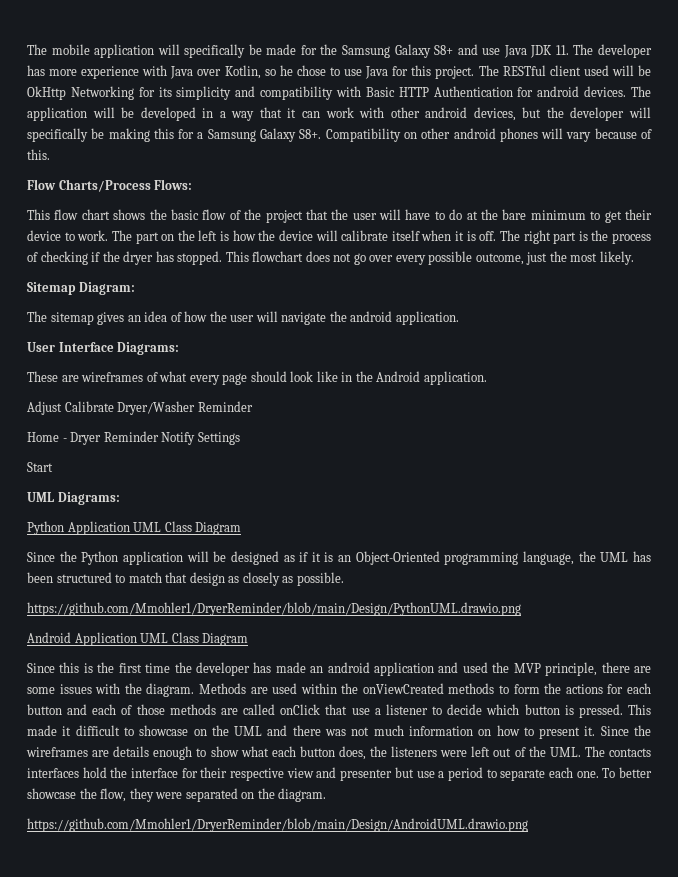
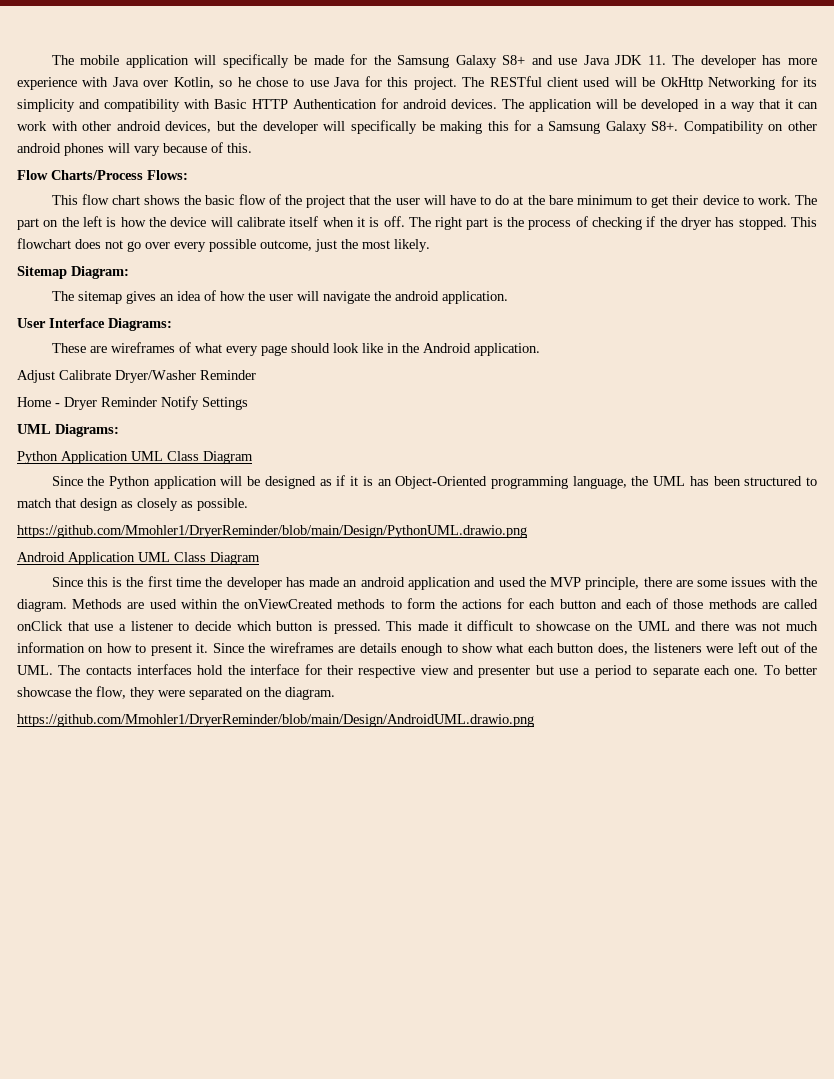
- Start

